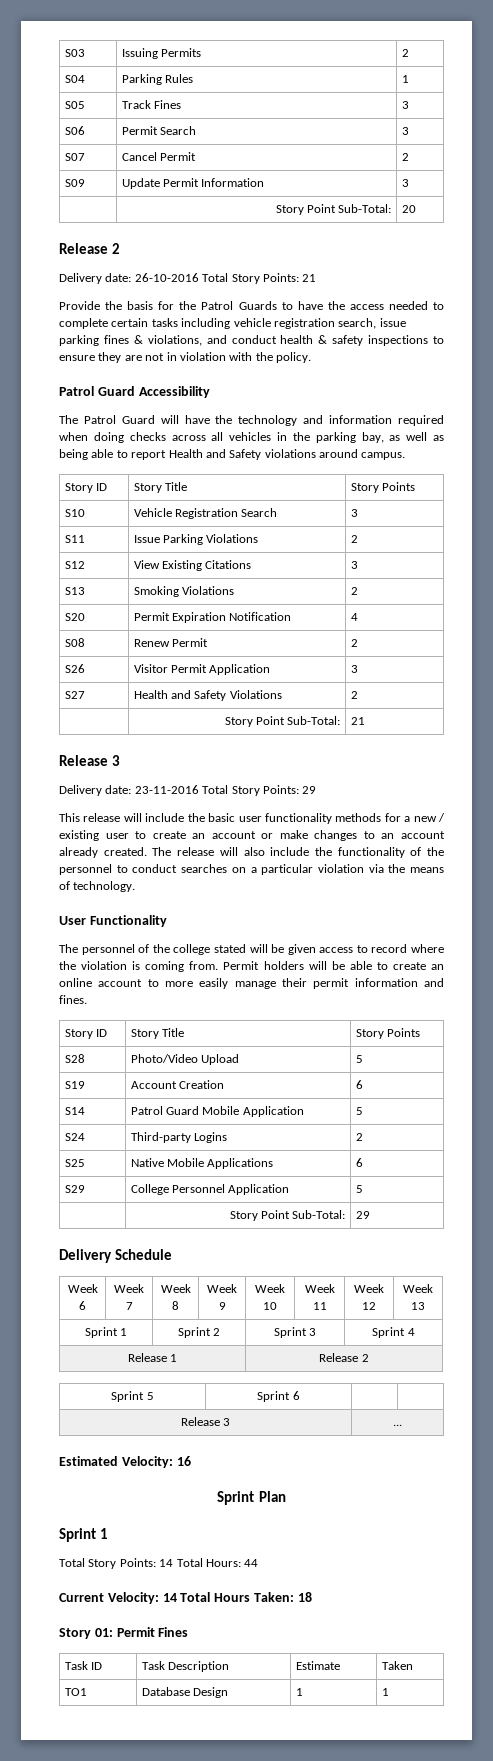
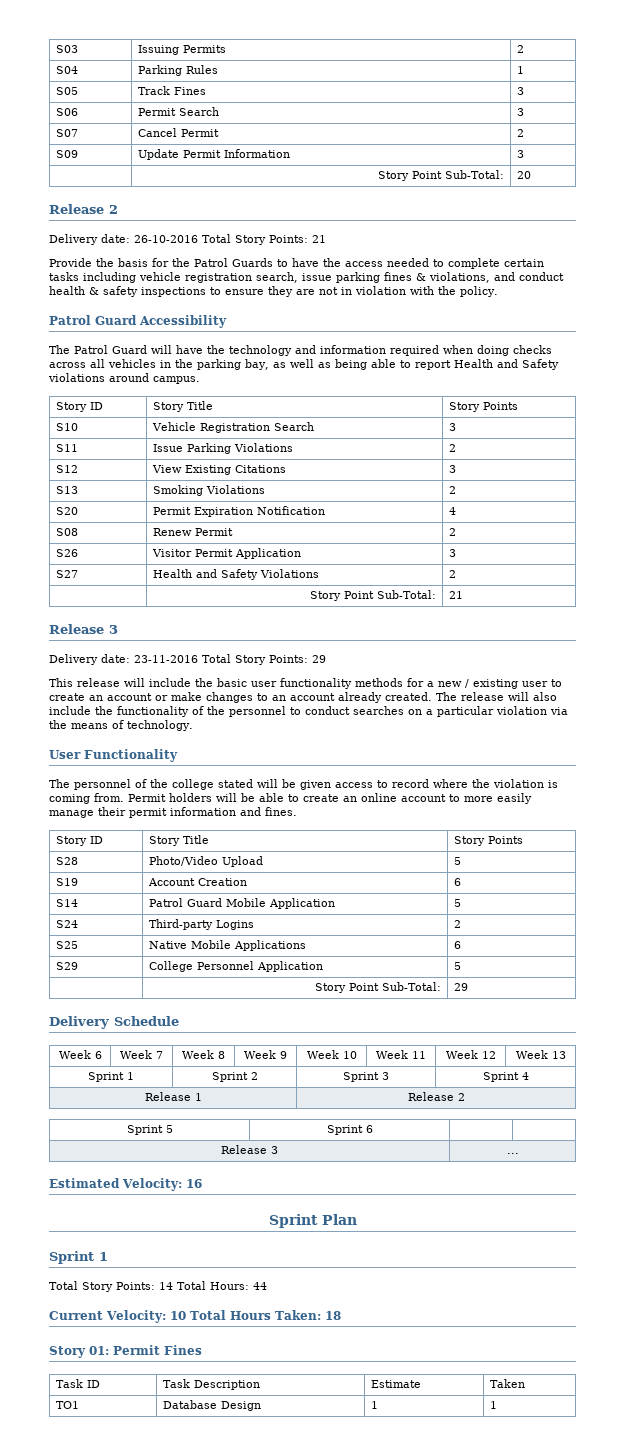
- Current Velocity: 14 Total Hours Taken: 18
+ Current Velocity: 10 Total Hours Taken: 18

